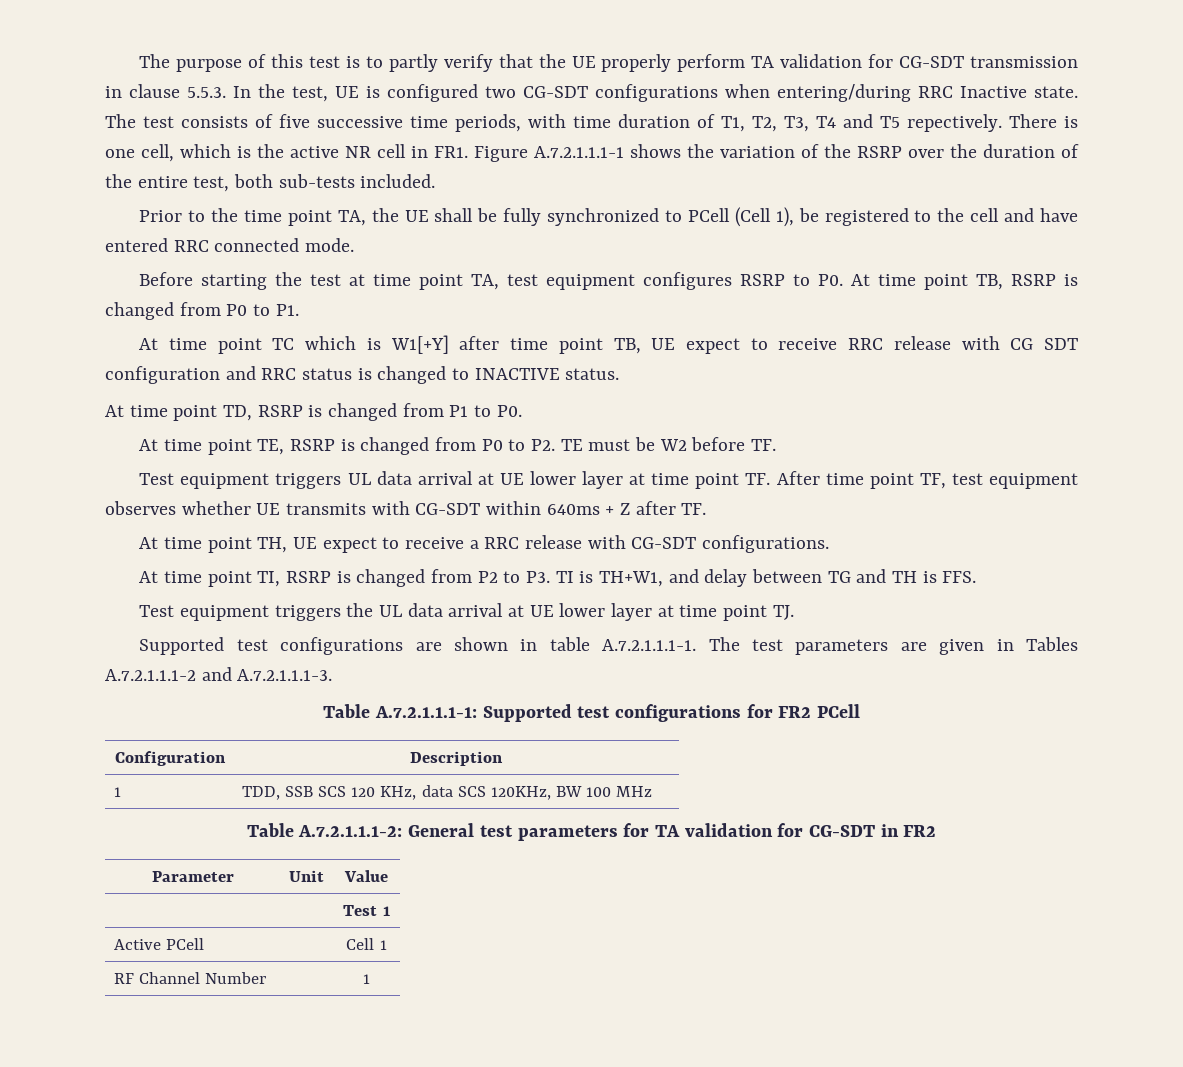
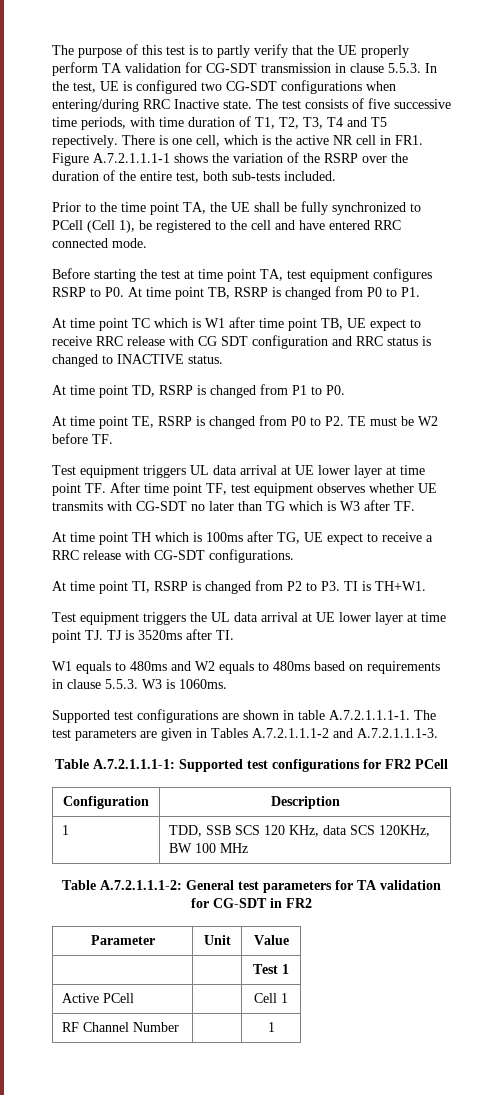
- At time point TC which is W1[+Y] after time point TB, UE expect to receive RRC release with CG SDT configuration and RRC status is changed to INACTIVE status.
+ At time point TC which is W1 after time point TB, UE expect to receive RRC release with CG SDT configuration and RRC status is changed to INACTIVE status.
- Test equipment triggers UL data arrival at UE lower layer at time point TF. After time point TF, test equipment observes whether UE transmits with CG-SDT within 640ms + Z after TF.
+ Test equipment triggers UL data arrival at UE lower layer at time point TF. After time point TF, test equipment observes whether UE transmits with CG-SDT no later than TG which is W3 after TF.
- At time point TH, UE expect to receive a RRC release with CG-SDT configurations.
+ At time point TH which is 100ms after TG, UE expect to receive a RRC release with CG-SDT configurations.
- At time point TI, RSRP is changed from P2 to P3. TI is TH+W1, and delay between TG and TH is FFS.
+ At time point TI, RSRP is changed from P2 to P3. TI is TH+W1.
- Test equipment triggers the UL data arrival at UE lower layer at time point TJ.
+ Test equipment triggers the UL data arrival at UE lower layer at time point TJ. TJ is 3520ms after TI.
+ W1 equals to 480ms and W2 equals to 480ms based on requirements in clause 5.5.3. W3 is 1060ms.

